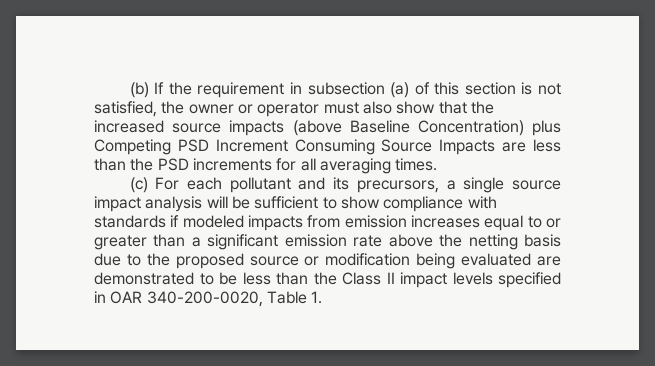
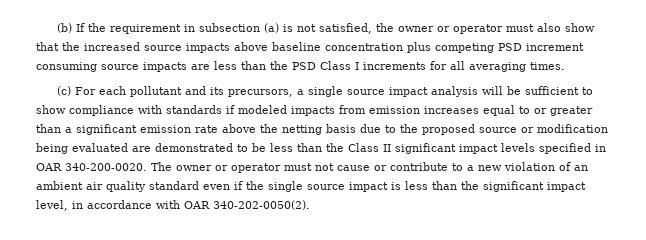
- (b) If the requirement in subsection (a) of this section is not satisfied, the owner or operator must also show that the increased source impacts (above Baseline Concentration) plus Competing PSD Increment Consuming Source Impacts are less than the PSD increments for all averaging times.
+ (b) If the requirement in subsection (a) is not satisfied, the owner or operator must also show that the increased source impacts above baseline concentration plus competing PSD increment consuming source impacts are less than the PSD Class I increments for all averaging times.
- (c) For each pollutant and its precursors, a single source impact analysis will be sufficient to show compliance with standards if modeled impacts from emission increases equal to or greater than a significant emission rate above the netting basis due to the proposed source or modification being evaluated are demonstrated to be less than the Class II impact levels specified in OAR 340-200-0020, Table 1.
+ (c) For each pollutant and its precursors, a single source impact analysis will be sufficient to show compliance with standards if modeled impacts from emission increases equal to or greater than a significant emission rate above the netting basis due to the proposed source or modification being evaluated are demonstrated to be less than the Class II significant impact levels specified in OAR 340-200-0020. The owner or operator must not cause or contribute to a new violation of an ambient air quality standard even if the single source impact is less than the significant impact level, in accordance with OAR 340-202-0050(2).

